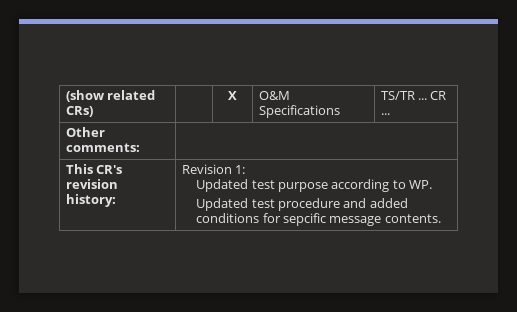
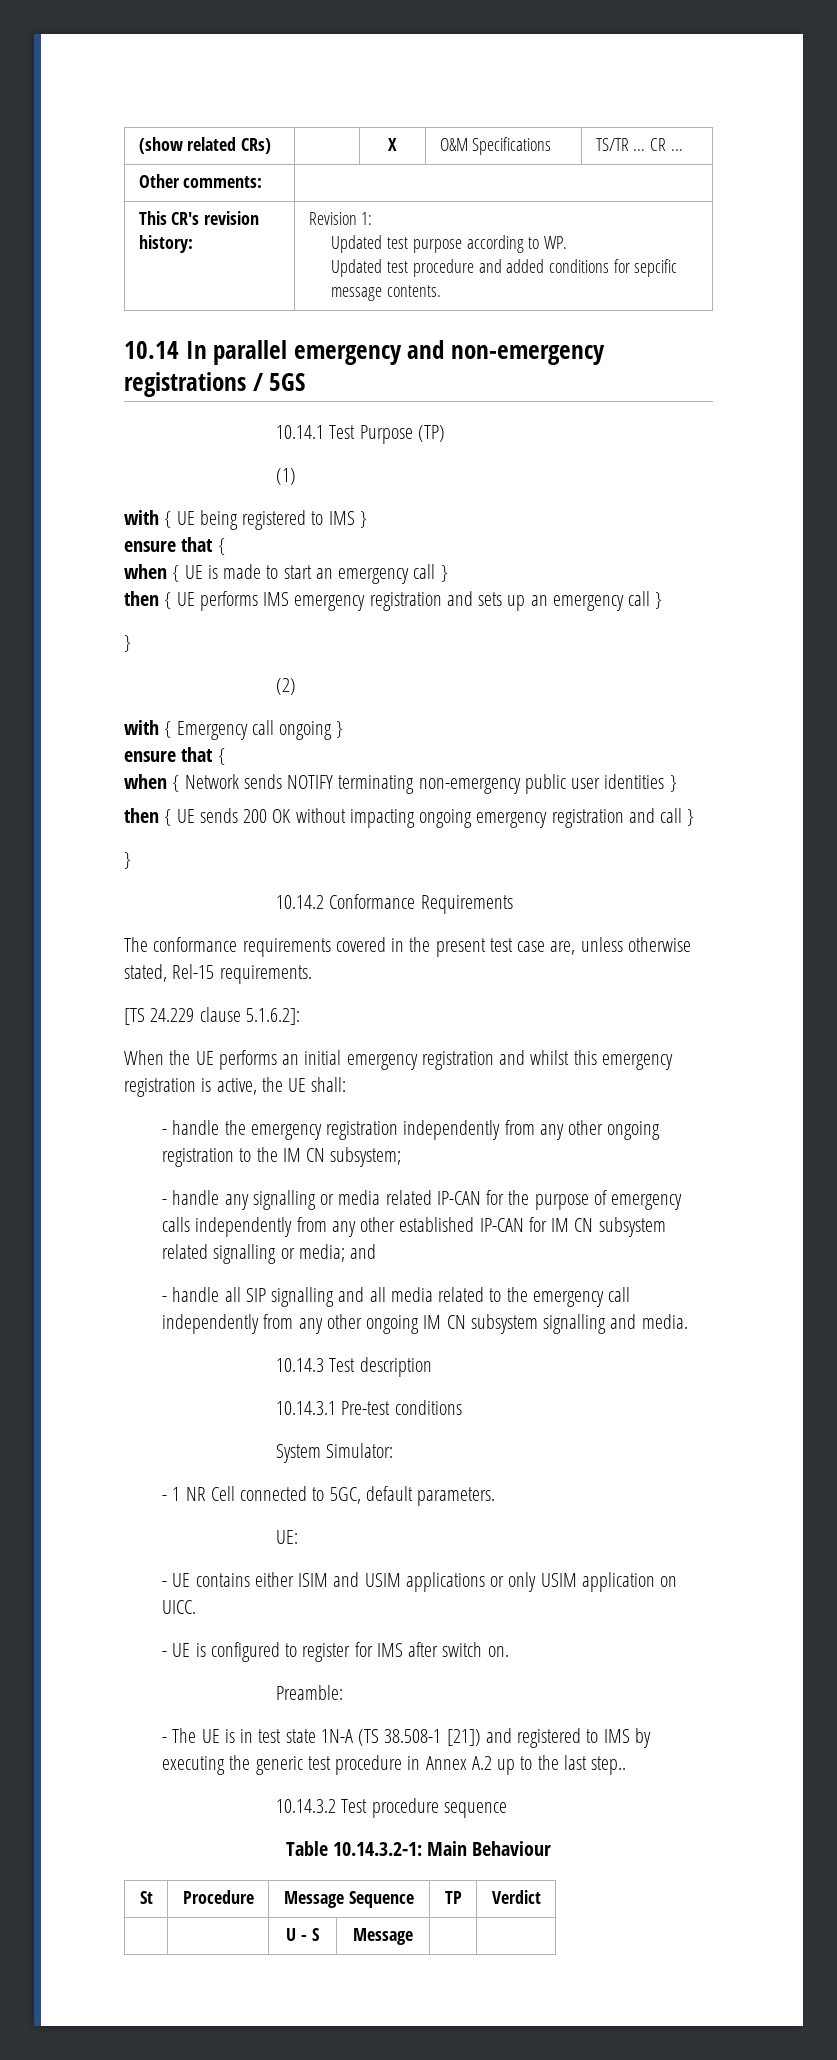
+ 10.14 In parallel emergency and non-emergency registrations / 5GS
+ 10.14.1 Test Purpose (TP)
+ (1)
+ with { UE being registered to IMS }
+ ensure that {
+ when { UE is made to start an emergency call }
+ then { UE performs IMS emergency registration and sets up an emergency call }
+ }
+ (2)
+ with { Emergency call ongoing }
+ ensure that {
+ when { Network sends NOTIFY terminating non-emergency public user identities }
+ then { UE sends 200 OK without impacting ongoing emergency registration and call }
+ }
+ 10.14.2 Conformance Requirements
+ The conformance requirements covered in the present test case are, unless otherwise stated, Rel-15 requirements.
+ [TS 24.229 clause 5.1.6.2]:
+ When the UE performs an initial emergency registration and whilst this emergency registration is active, the UE shall:
+ - handle the emergency registration independently from any other ongoing registration to the IM CN subsystem;
+ - handle any signalling or media related IP-CAN for the purpose of emergency calls independently from any other established IP-CAN for IM CN subsystem related signalling or media; and
+ - handle all SIP signalling and all media related to the emergency call independently from any other ongoing IM CN subsystem signalling and media.
+ 10.14.3 Test description
+ 10.14.3.1 Pre-test conditions
+ System Simulator:
+ - 1 NR Cell connected to 5GC, default parameters.
+ UE:
+ - UE contains either ISIM and USIM applications or only USIM application on UICC.
+ - UE is configured to register for IMS after switch on.
+ Preamble:
+ - The UE is in test state 1N-A (TS 38.508-1 [21]) and registered to IMS by executing the generic test procedure in Annex A.2 up to the last step..
+ 10.14.3.2 Test procedure sequence
+ Table 10.14.3.2-1: Main Behaviour
+ St | Procedure | Message Sequence | TP | Verdict
+ | | U - S | Message | |

